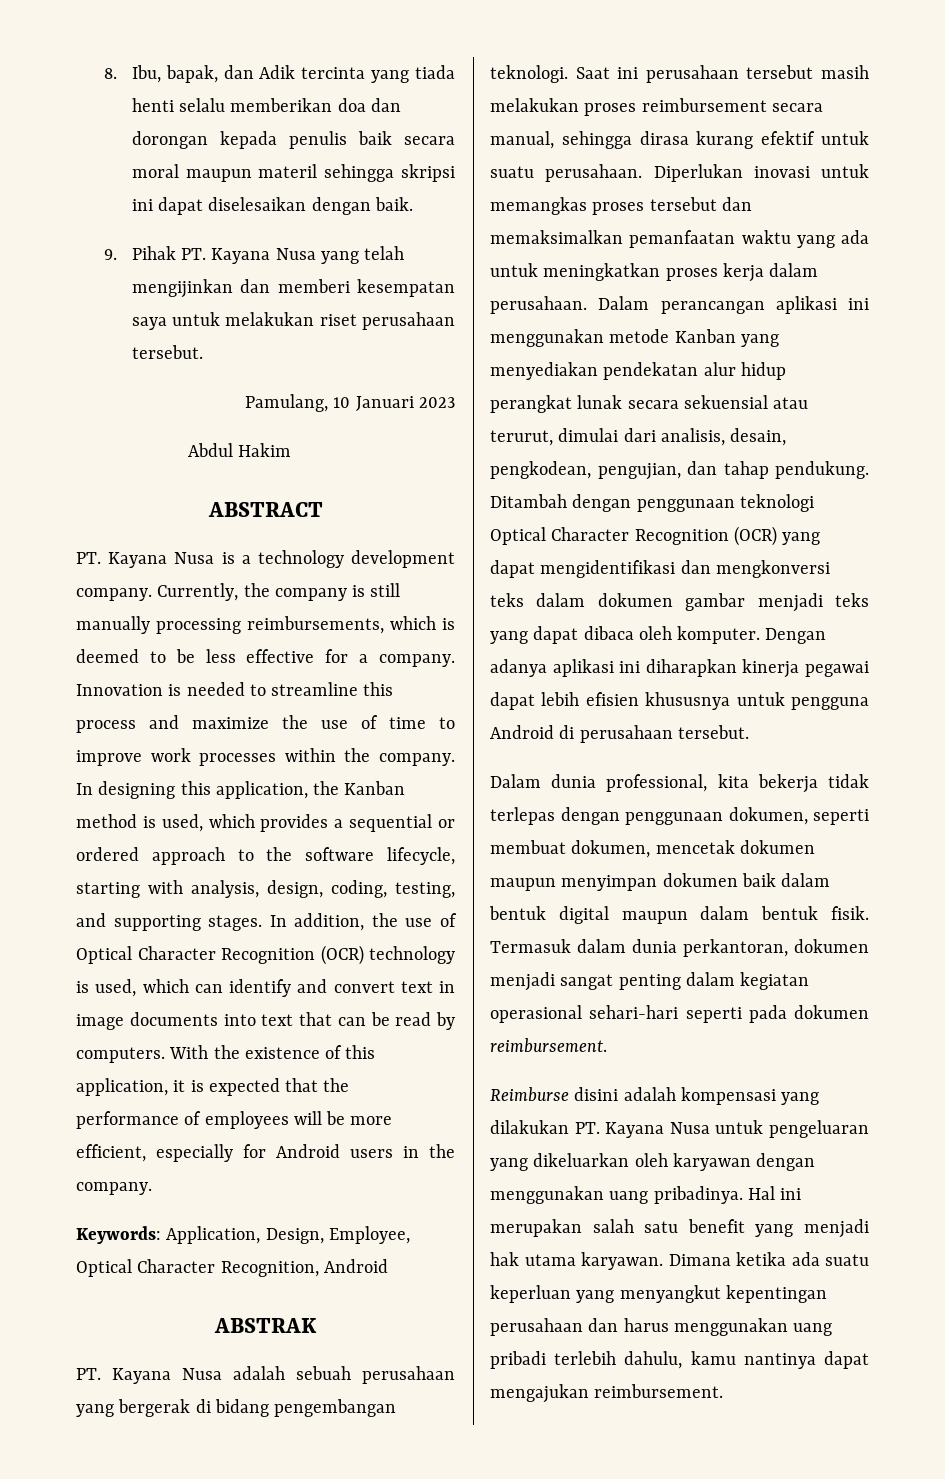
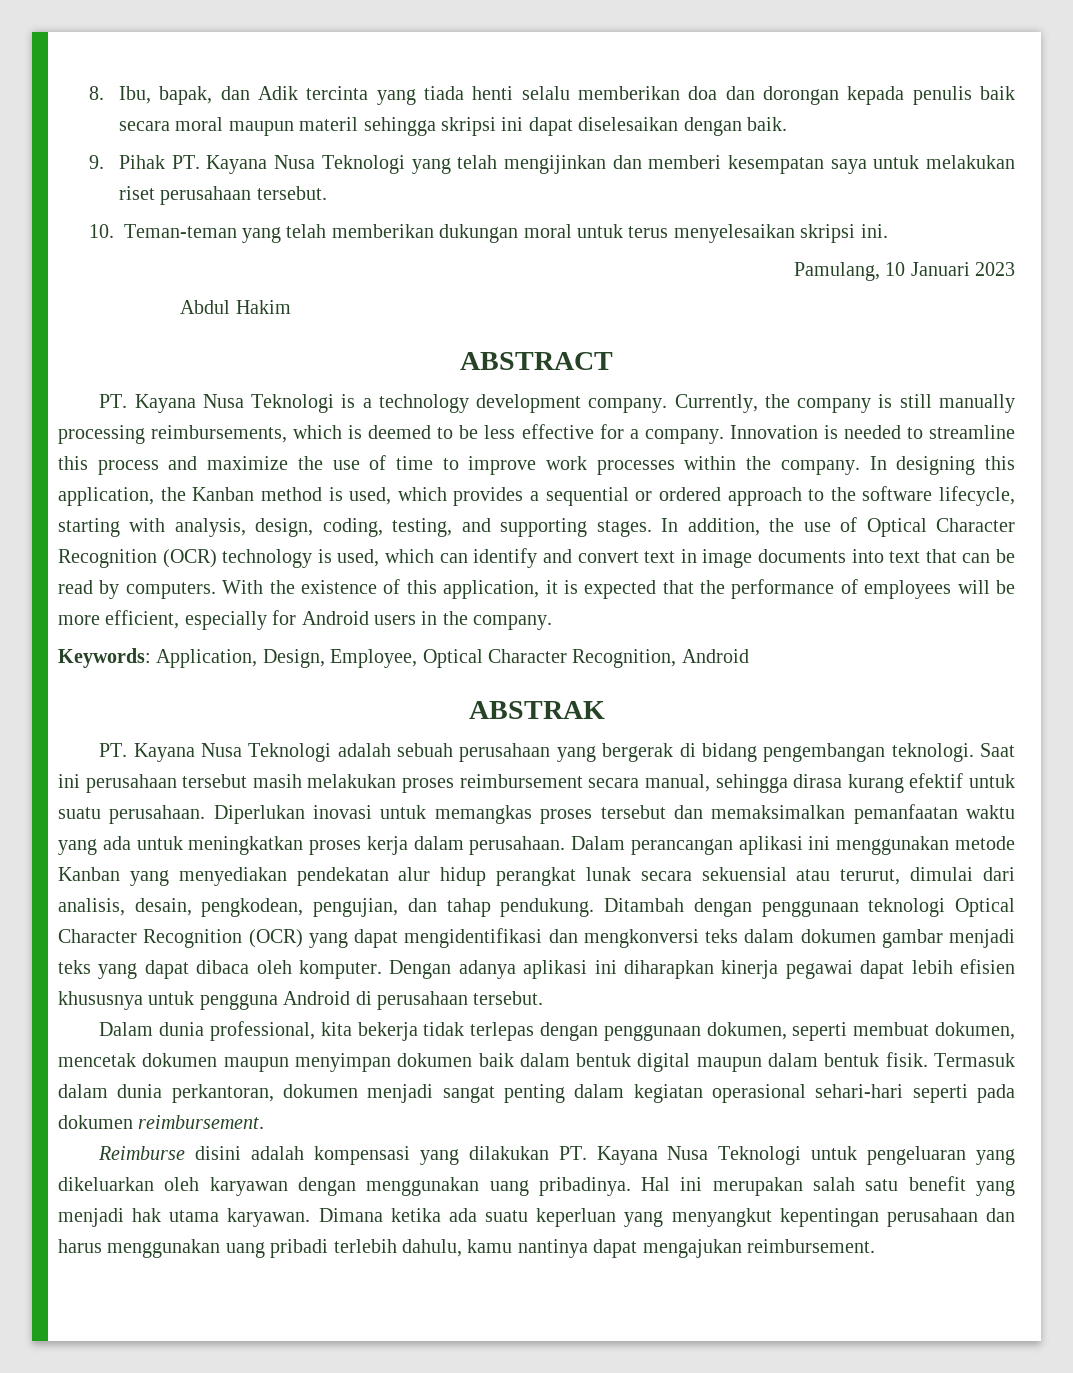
- 9. Pihak PT. Kayana Nusa yang telah mengijinkan dan memberi kesempatan saya untuk melakukan riset perusahaan tersebut.
+ 9. Pihak PT. Kayana Nusa Teknologi yang telah mengijinkan dan memberi kesempatan saya untuk melakukan riset perusahaan tersebut.
+ 10. Teman-teman yang telah memberikan dukungan moral untuk terus menyelesaikan skripsi ini.
- PT. Kayana Nusa is a technology development company.
+ PT. Kayana Nusa Teknologi is a technology development company.
- PT. Kayana Nusa adalah sebuah perusahaan yang bergerak di bidang pengembangan teknologi.
+ PT. Kayana Nusa Teknologi adalah sebuah perusahaan yang bergerak di bidang pengembangan teknologi.
- Reimburse disini adalah kompensasi yang dilakukan PT. Kayana Nusa untuk pengeluaran yang dikeluarkan oleh karyawan dengan menggunakan uang pribadinya.
+ Reimburse disini adalah kompensasi yang dilakukan PT. Kayana Nusa Teknologi untuk pengeluaran yang dikeluarkan oleh karyawan dengan menggunakan uang pribadinya.

